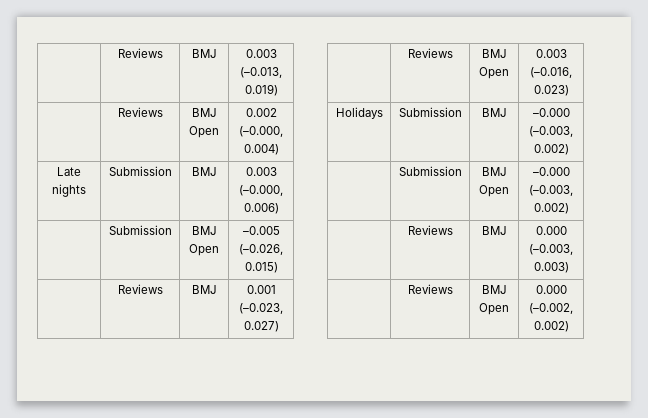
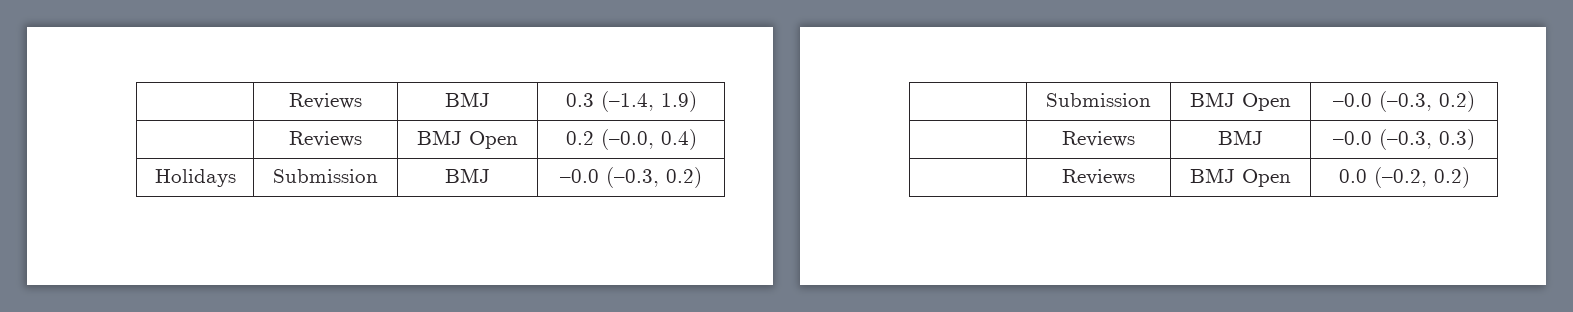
- | Reviews | BMJ | 0.003 (–0.013, 0.019)
- | Reviews | BMJ Open | 0.002 (–0.000, 0.004)
- Late nights | Submission | BMJ | 0.003 (–0.000, 0.006)
- | Submission | BMJ Open | –0.005 (–0.026, 0.015)
- | Reviews | BMJ | 0.001 (–0.023, 0.027)
- | Reviews | BMJ Open | 0.003 (–0.016, 0.023)
- Holidays | Submission | BMJ | –0.000 (–0.003, 0.002)
- | Submission | BMJ Open | –0.000 (–0.003, 0.002)
- | Reviews | BMJ | 0.000 (–0.003, 0.003)
- | Reviews | BMJ Open | 0.000 (–0.002, 0.002)
+ | Reviews | BMJ | 0.3 (–1.4, 1.9)
+ | Reviews | BMJ Open | 0.2 (–0.0, 0.4)
+ Holidays | Submission | BMJ | –0.0 (–0.3, 0.2)
+ | Submission | BMJ Open | –0.0 (–0.3, 0.2)
+ | Reviews | BMJ | –0.0 (–0.3, 0.3)
+ | Reviews | BMJ Open | 0.0 (–0.2, 0.2)

